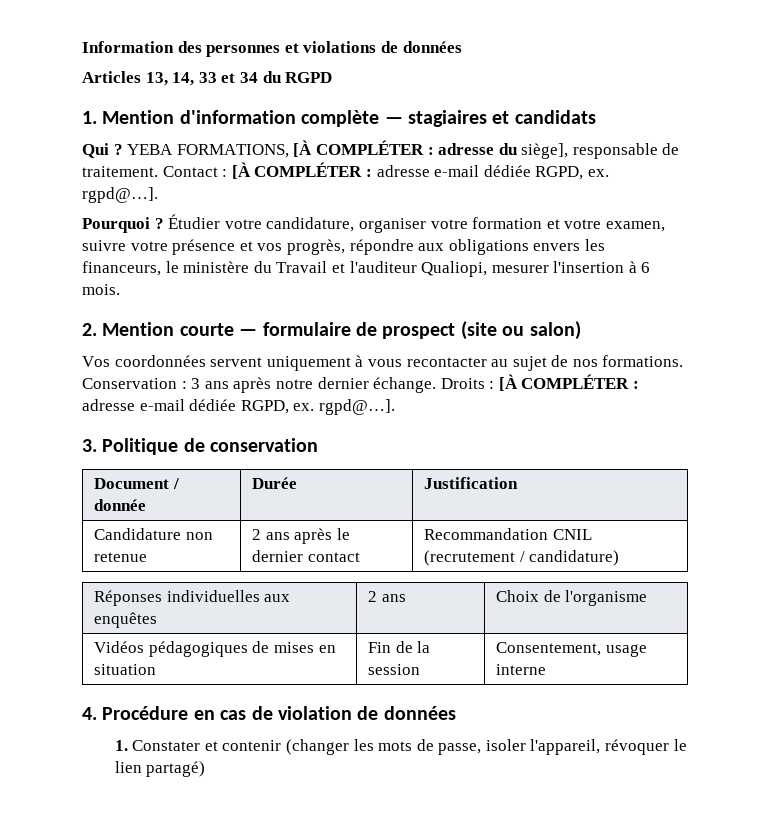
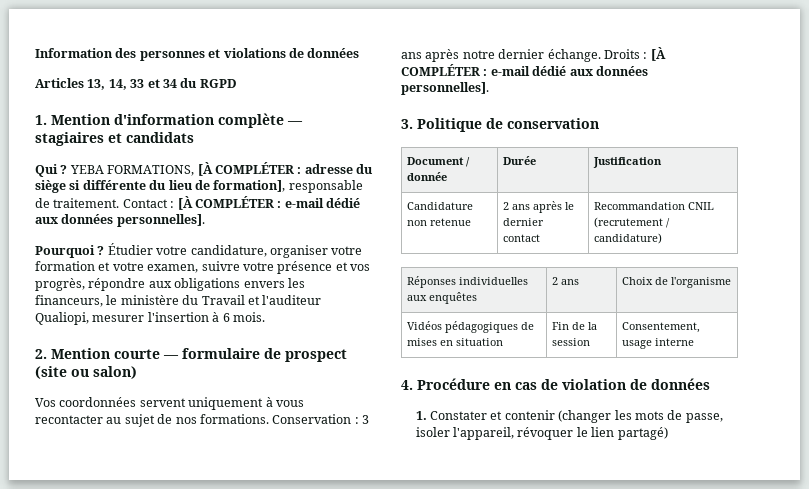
- YEBA FORMATIONS, [À COMPLÉTER : adresse du siège], responsable de traitement.
+ YEBA FORMATIONS, [À COMPLÉTER : adresse du siège si différente du lieu de formation], responsable de traitement.
- Contact : [À COMPLÉTER : adresse e-mail dédiée RGPD, ex. rgpd@…].
+ Contact : [À COMPLÉTER : e-mail dédié aux données personnelles].
- Droits : [À COMPLÉTER : adresse e-mail dédiée RGPD, ex. rgpd@…].
+ Droits : [À COMPLÉTER : e-mail dédié aux données personnelles].

